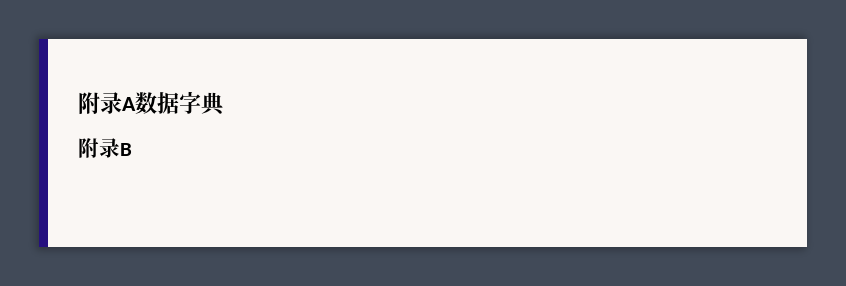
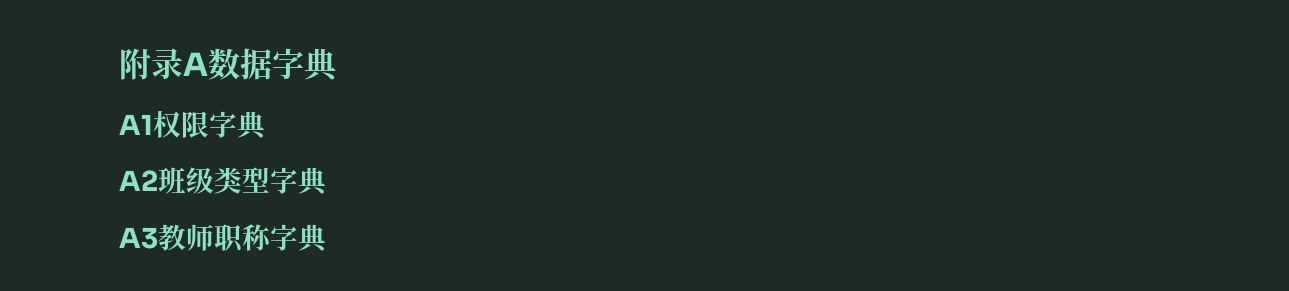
- 附录B
+ A1权限字典
+ A2班级类型字典
+ A3教师职称字典

